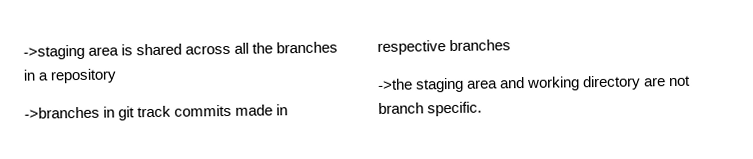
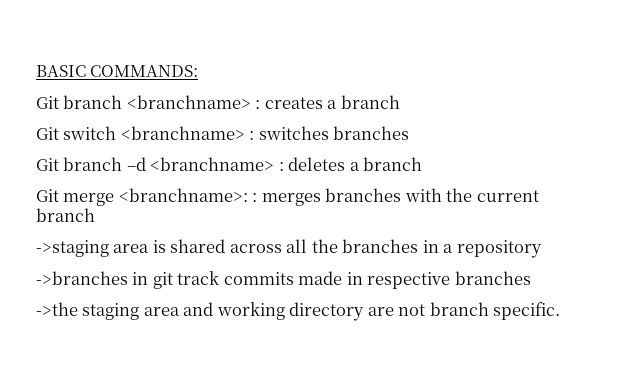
+ BASIC COMMANDS:
+ Git branch <branchname> : creates a branch
+ Git switch <branchname> : switches branches
+ Git branch –d <branchname> : deletes a branch
+ Git merge <branchname>: : merges branches with the current branch

